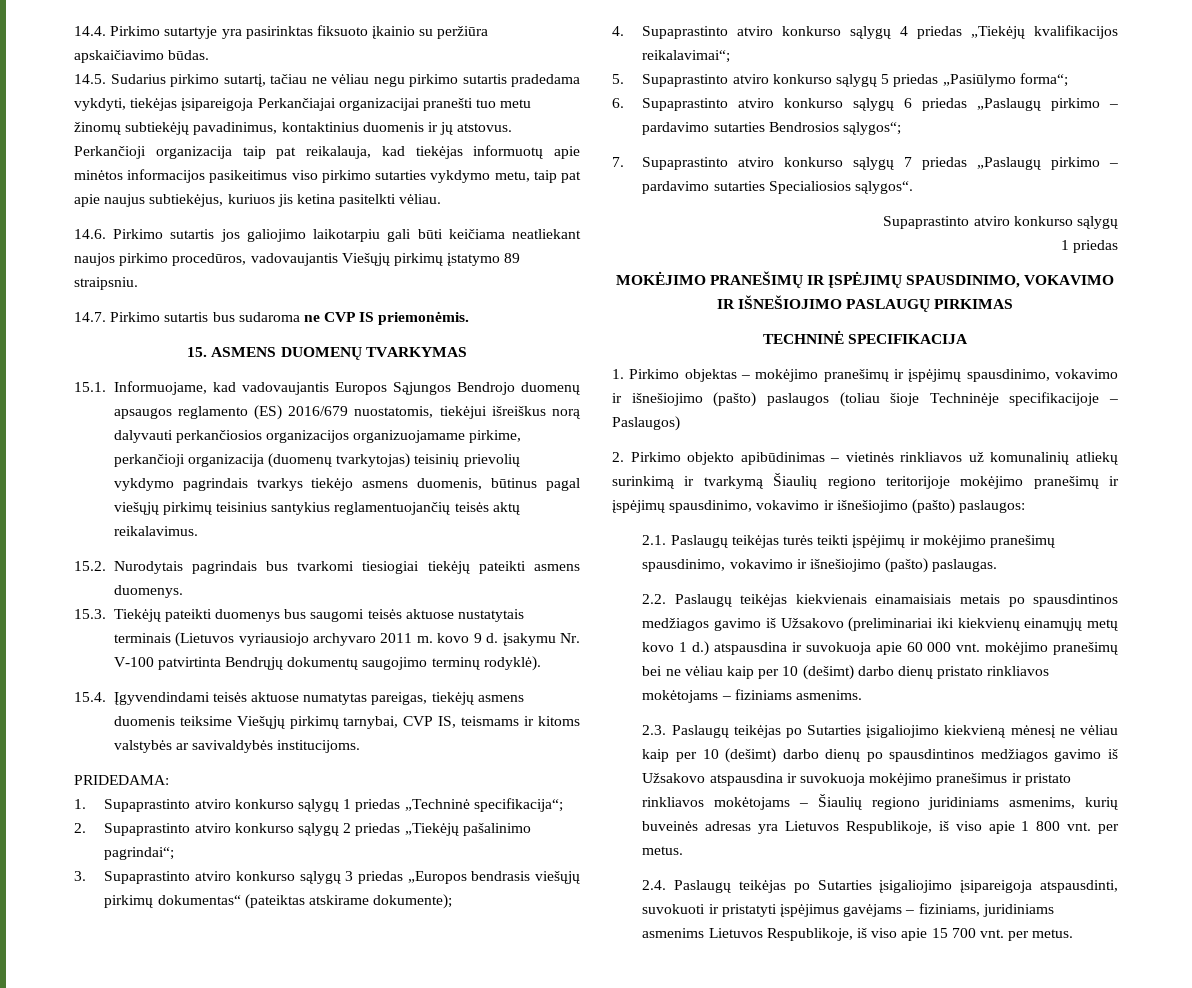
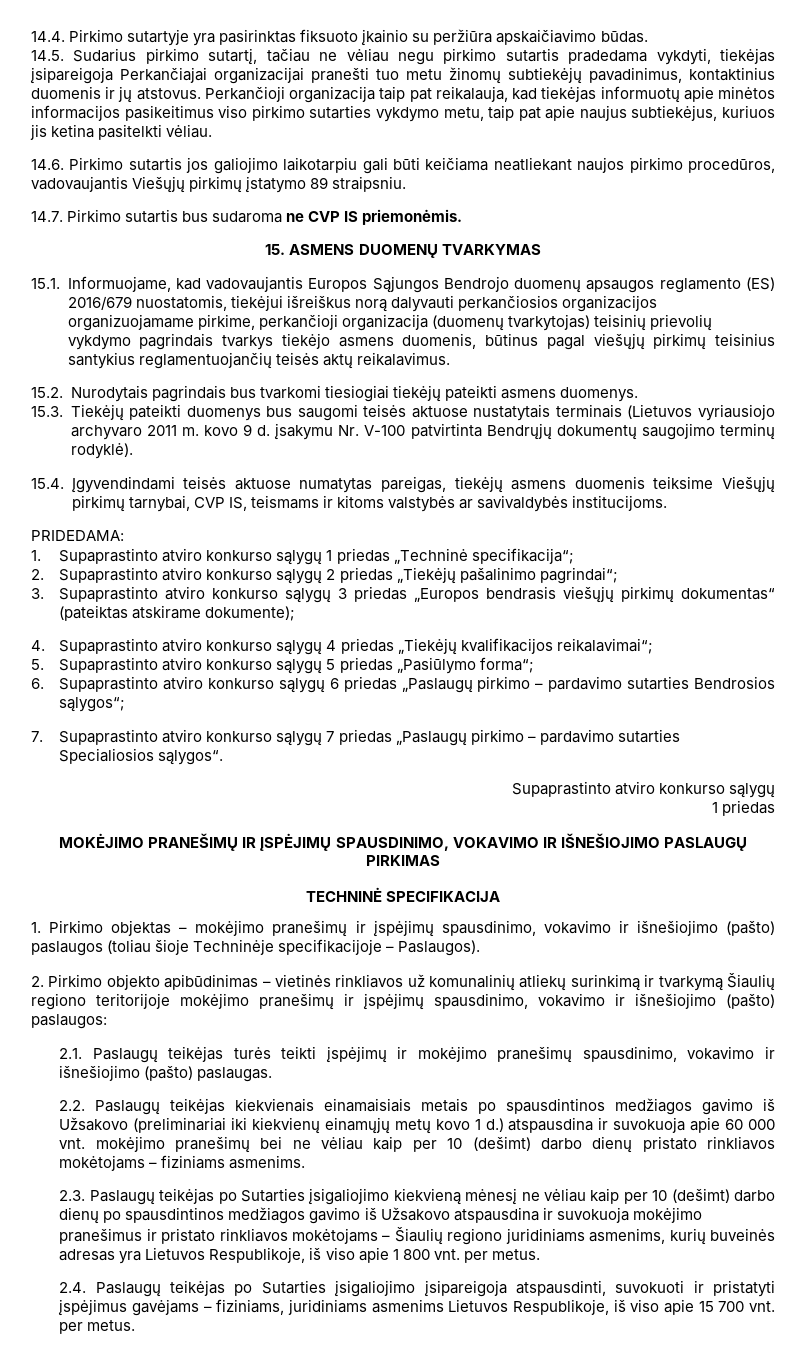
- 1. Pirkimo objektas – mokėjimo pranešimų ir įspėjimų spausdinimo, vokavimo ir išnešiojimo (pašto) paslaugos (toliau šioje Techninėje specifikacijoje – Paslaugos)
+ 1. Pirkimo objektas – mokėjimo pranešimų ir įspėjimų spausdinimo, vokavimo ir išnešiojimo (pašto) paslaugos (toliau šioje Techninėje specifikacijoje – Paslaugos).

